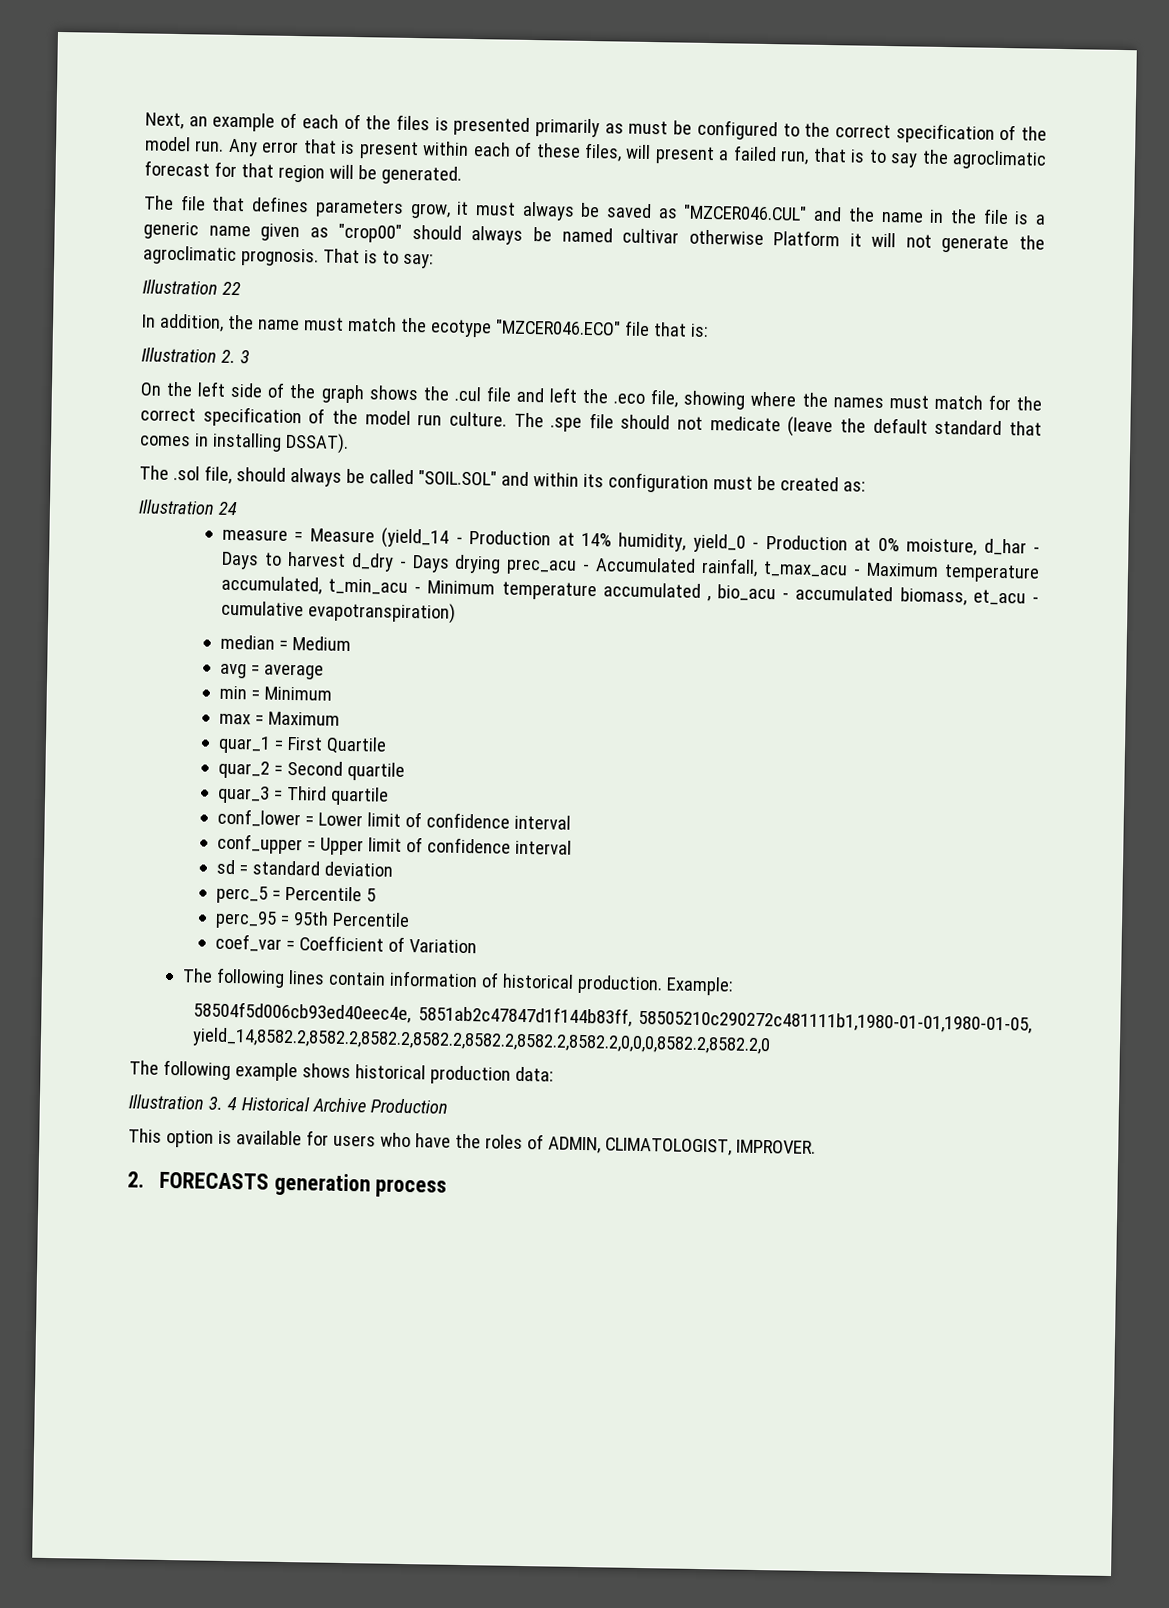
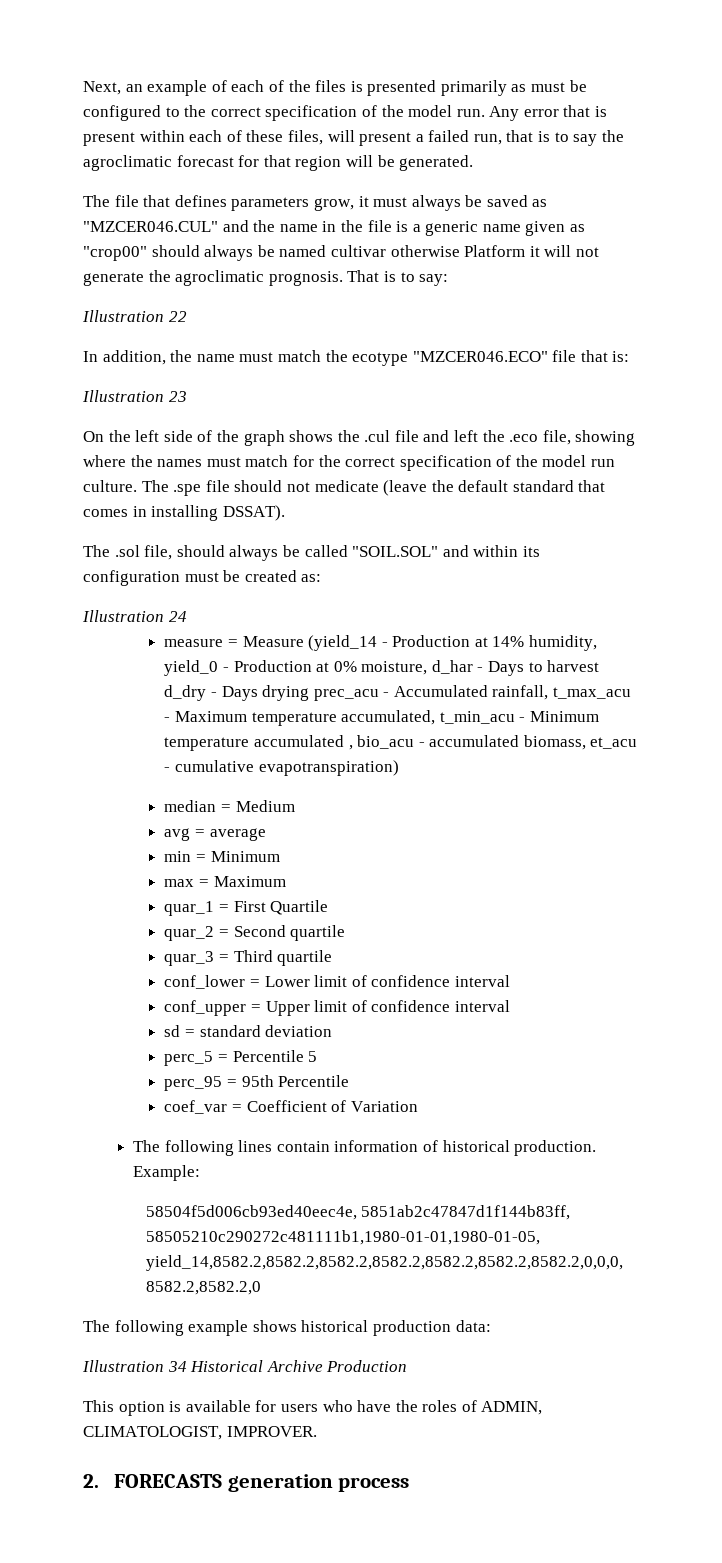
- Illustration 2. 3
+ Illustration 23
- Illustration 3. 4 Historical Archive Production
+ Illustration 34 Historical Archive Production

